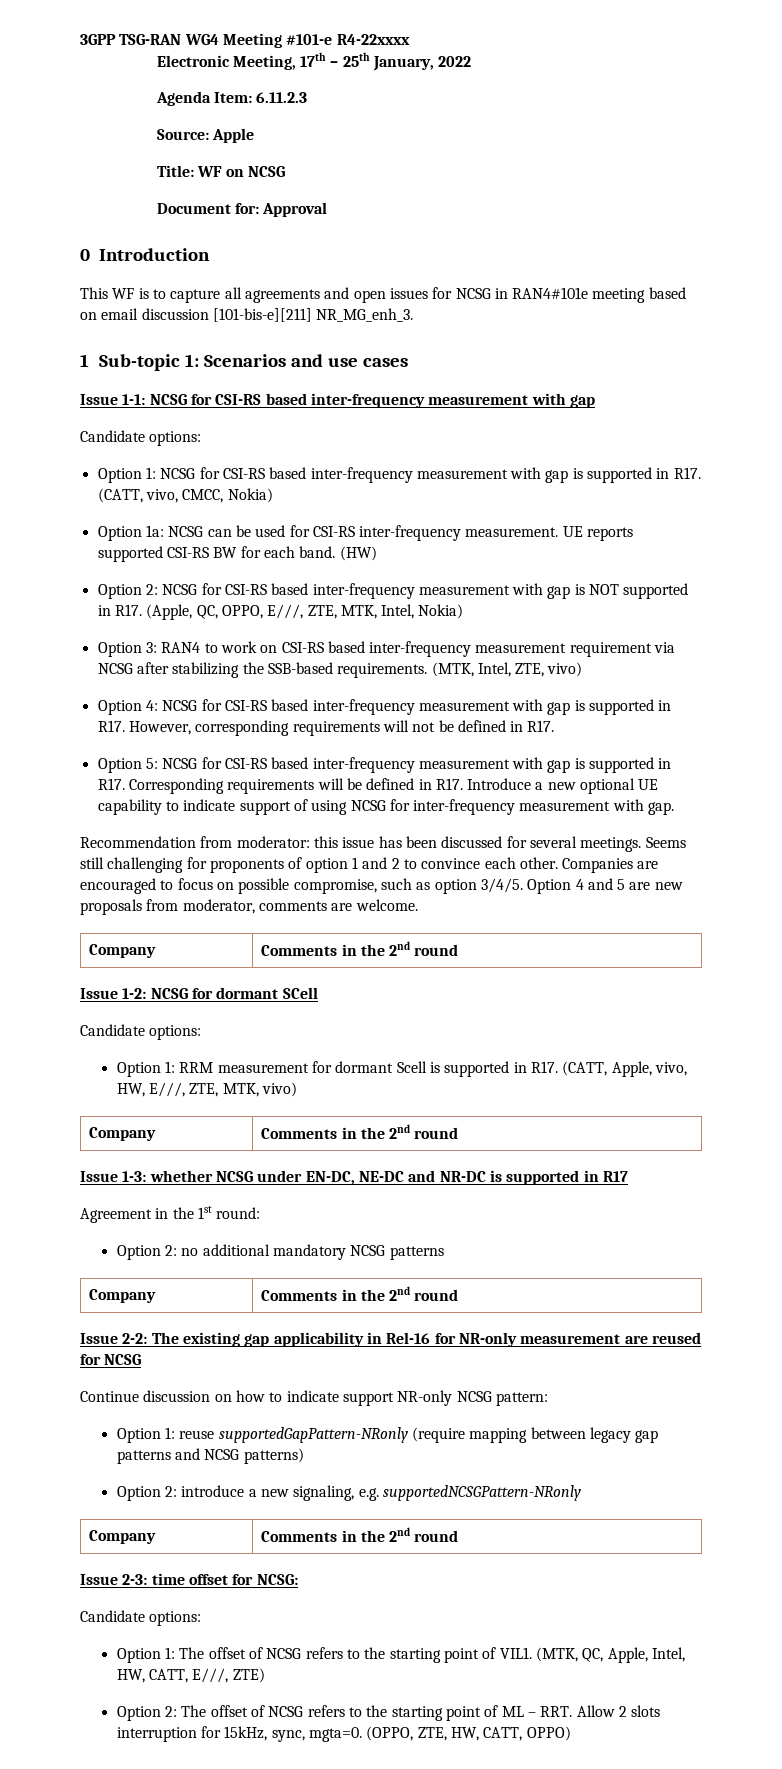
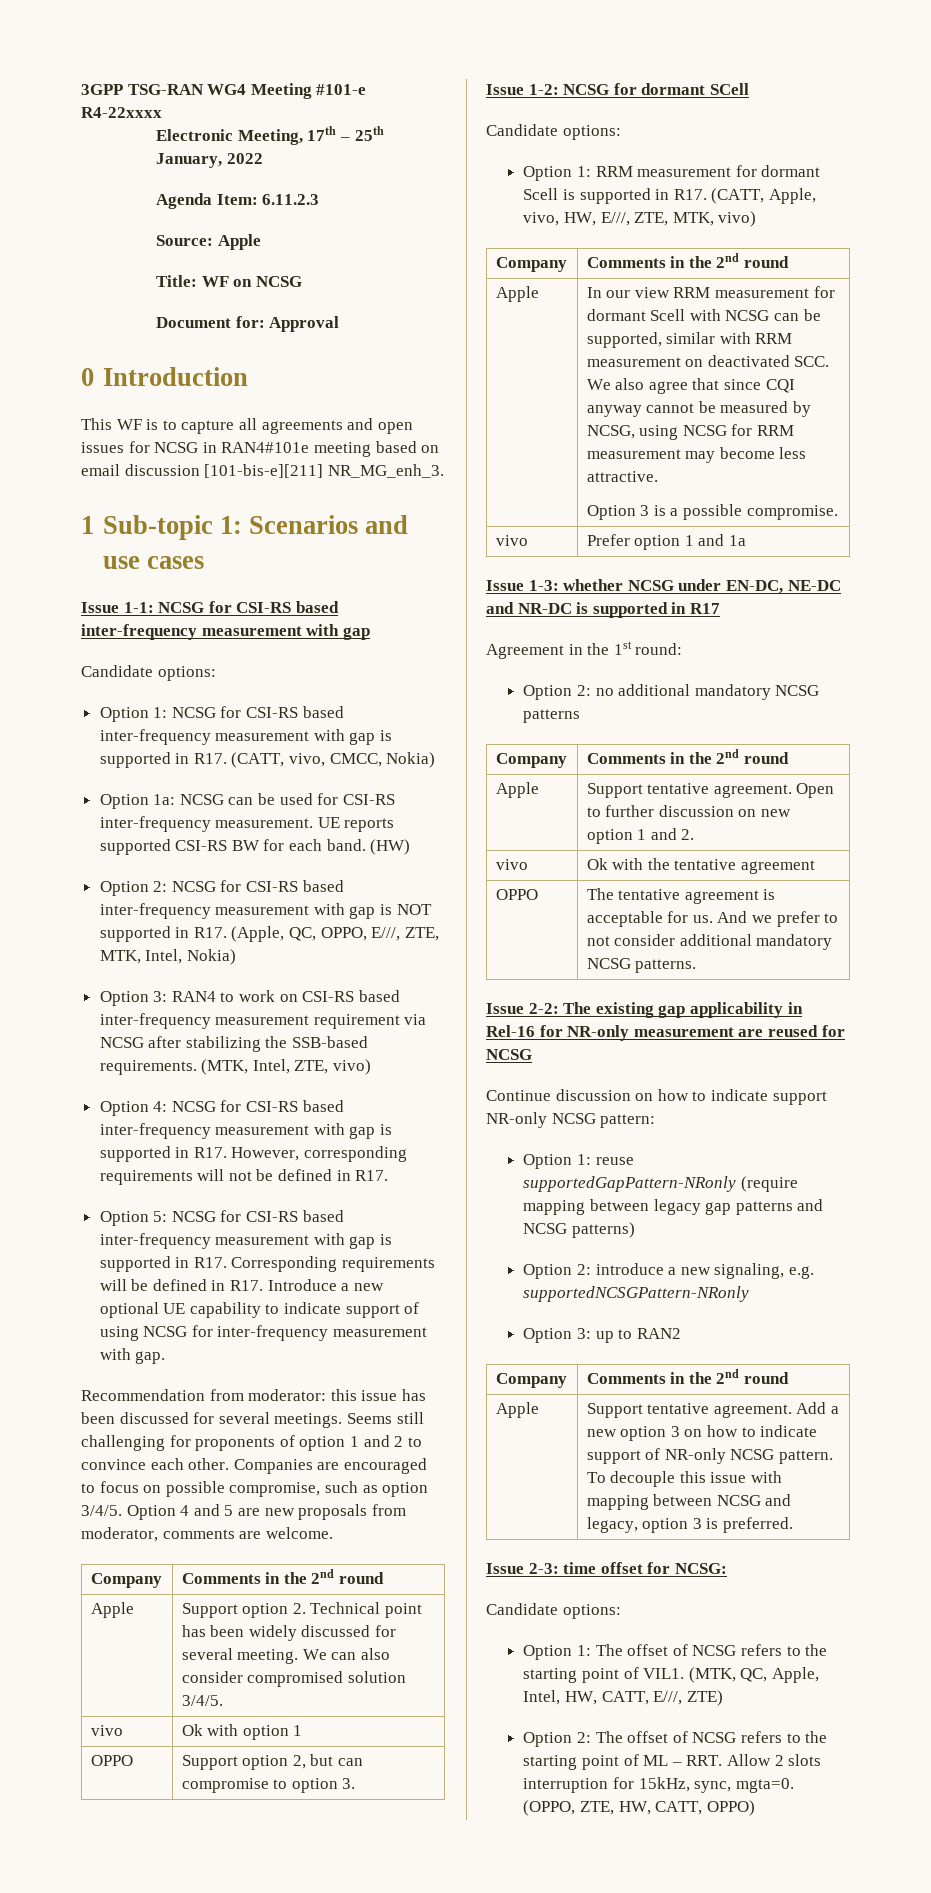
+ Apple | Support option 2. Technical point has been widely discussed for several meeting. We can also consider compromised solution 3/4/5.
+ vivo | Ok with option 1
+ OPPO | Support option 2, but can compromise to option 3.
+ Apple | In our view RRM measurement for dormant Scell with NCSG can be supported, similar with RRM measurement on deactivated SCC. We also agree that since CQI anyway cannot be measured by NCSG, using NCSG for RRM measurement may become less attractive.
+ Option 3 is a possible compromise.
+ vivo | Prefer option 1 and 1a
+ Apple | Support tentative agreement. Open to further discussion on new option 1 and 2.
+ vivo | Ok with the tentative agreement
+ OPPO | The tentative agreement is acceptable for us. And we prefer to not consider additional mandatory NCSG patterns.
  Option 2: introduce a new signaling, e.g. supportedNCSGPattern-NRonly
+ Option 3: up to RAN2
  Company | Comments in the 2nd round
+ Apple | Support tentative agreement. Add a new option 3 on how to indicate support of NR-only NCSG pattern. To decouple this issue with mapping between NCSG and legacy, option 3 is preferred.

